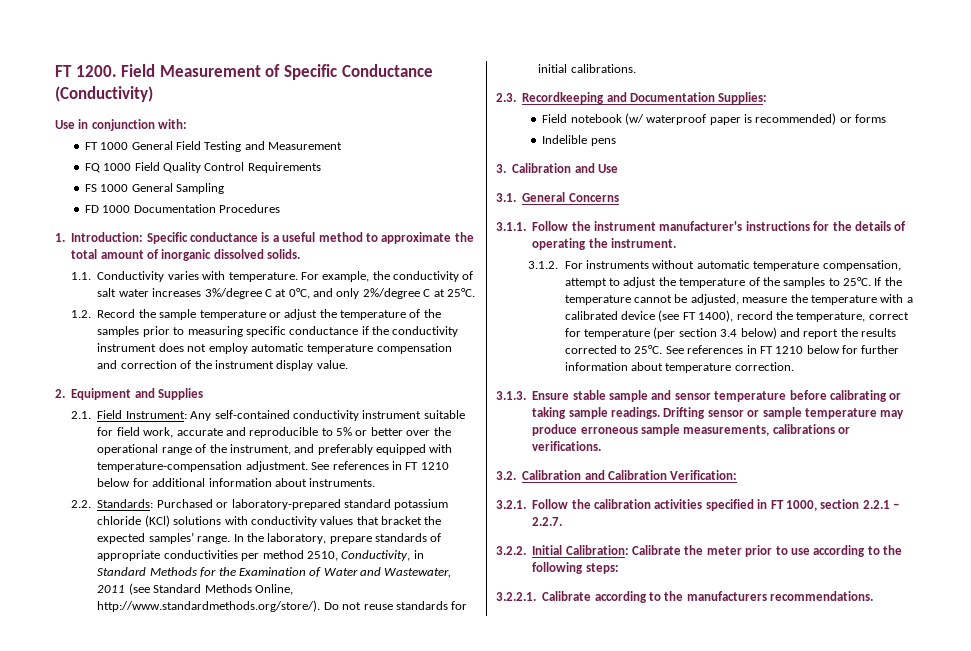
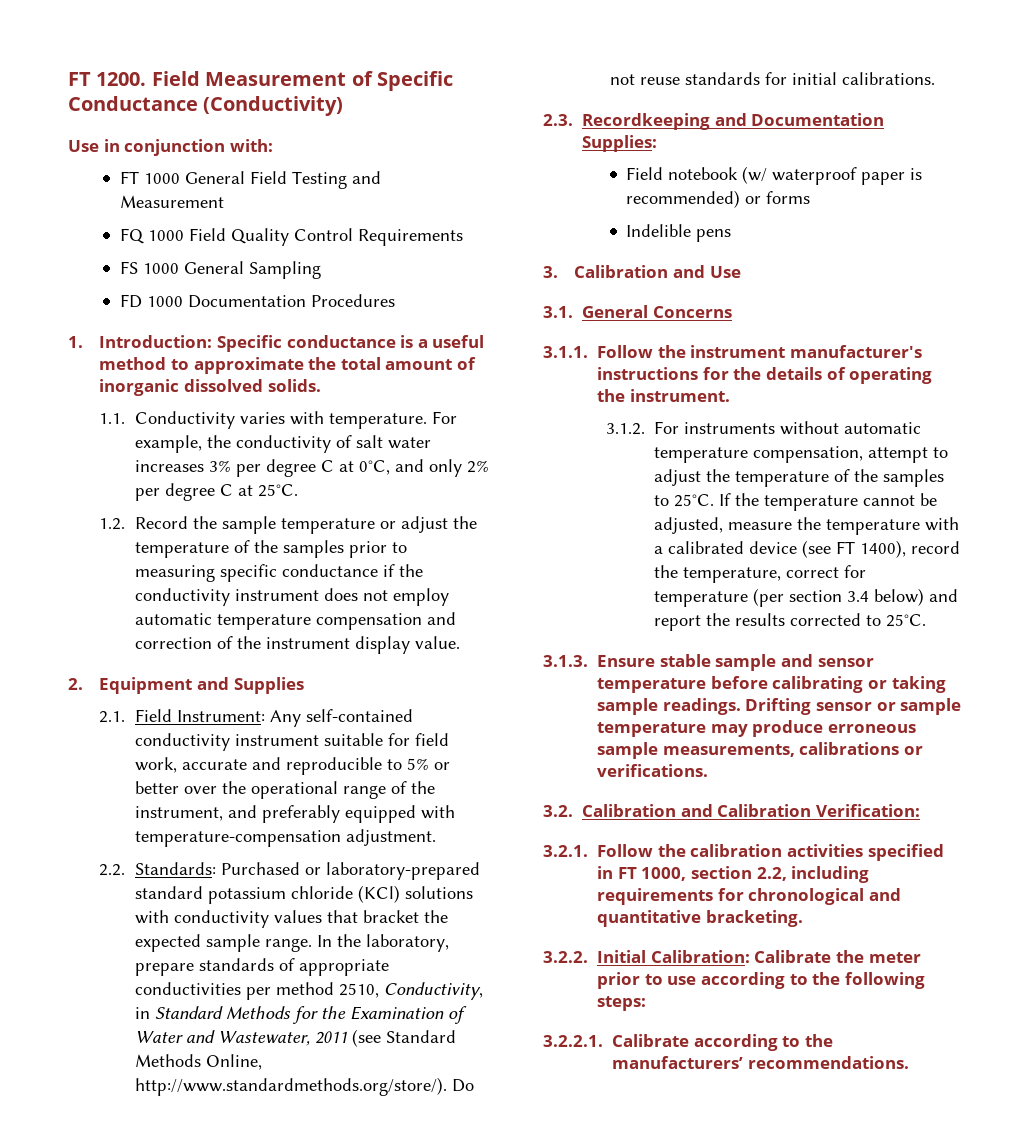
- For example, the conductivity of salt water increases 3%/degree C at 0°C, and only 2%/degree C at 25°C.
+ For example, the conductivity of salt water increases 3% per degree C at 0°C, and only 2% per degree C at 25°C.
- See references in FT 1210 below for additional information about instruments.
- 2.2. Standards: Purchased or laboratory-prepared standard potassium chloride (KCl) solutions with conductivity values that bracket the expected samples’ range.
+ 2.2. Standards: Purchased or laboratory-prepared standard potassium chloride (KCl) solutions with conductivity values that bracket the expected sample range.
- See references in FT 1210 below for further information about temperature correction.
- 3.2.1. Follow the calibration activities specified in FT 1000, section 2.2.1 – 2.2.7.
+ 3.2.1. Follow the calibration activities specified in FT 1000, section 2.2, including requirements for chronological and quantitative bracketing.
- 3.2.2.1. Calibrate according to the manufacturers recommendations.
+ 3.2.2.1. Calibrate according to the manufacturers’ recommendations.

